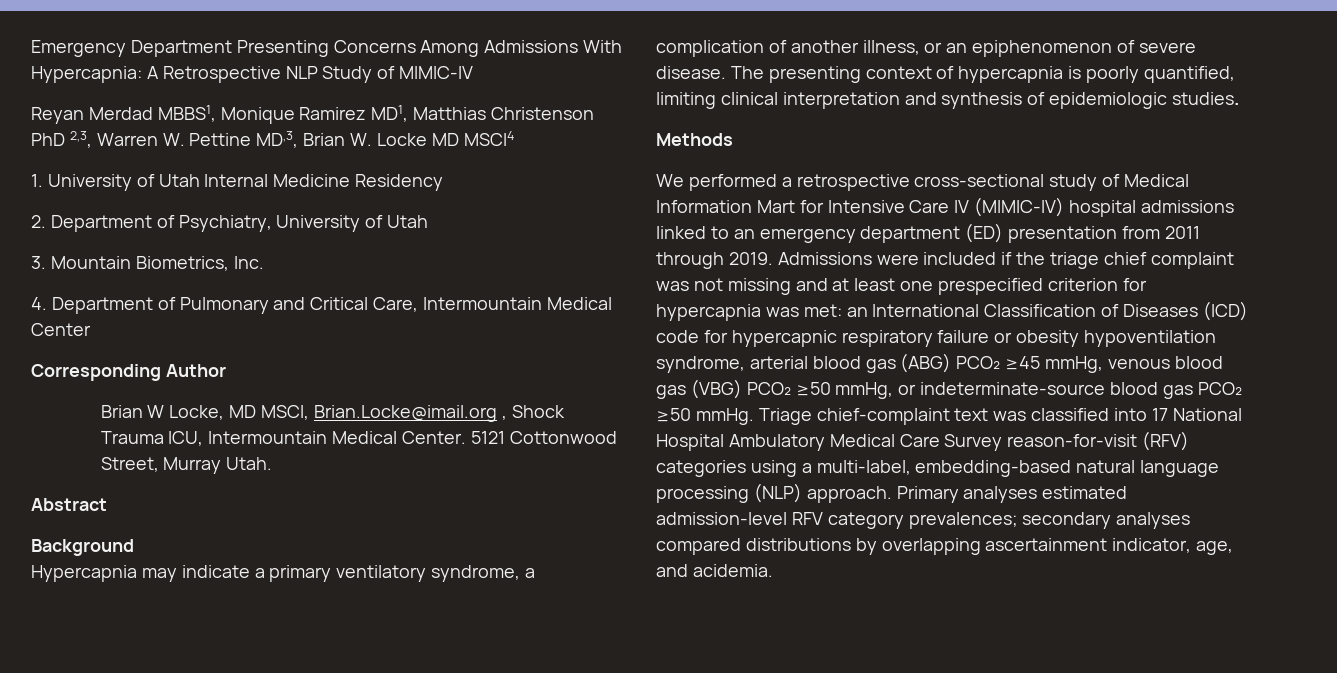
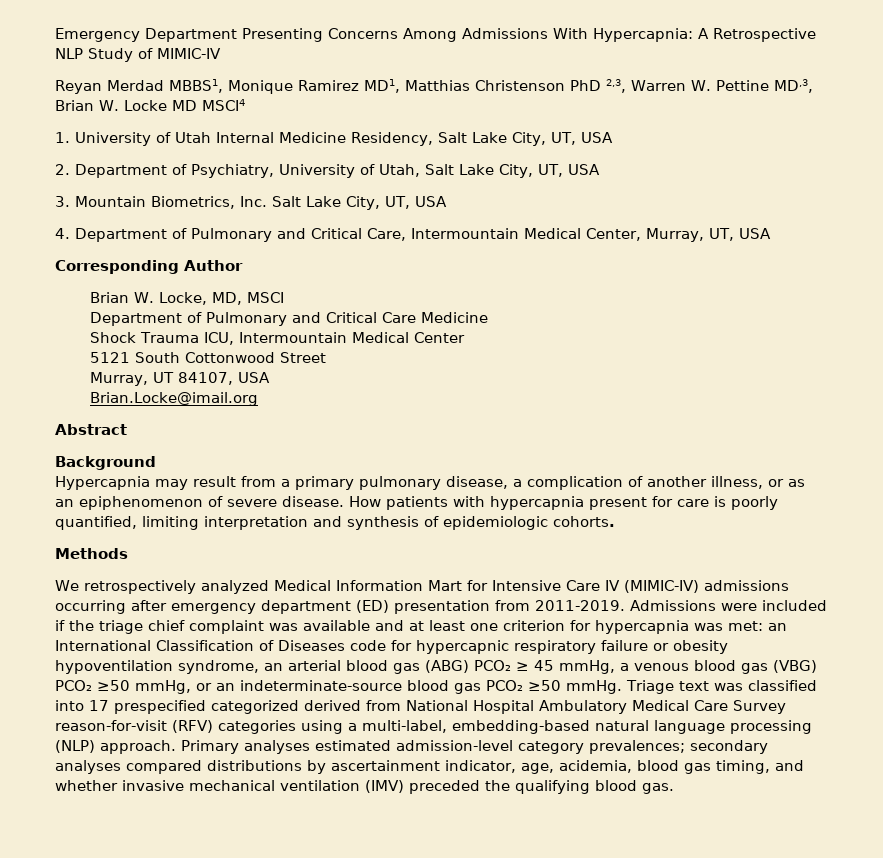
- 1. University of Utah Internal Medicine Residency
+ 1. University of Utah Internal Medicine Residency, Salt Lake City, UT, USA
- 2. Department of Psychiatry, University of Utah
+ 2. Department of Psychiatry, University of Utah, Salt Lake City, UT, USA
- 3. Mountain Biometrics, Inc.
+ 3. Mountain Biometrics, Inc. Salt Lake City, UT, USA
- 4. Department of Pulmonary and Critical Care, Intermountain Medical Center
+ 4. Department of Pulmonary and Critical Care, Intermountain Medical Center, Murray, UT, USA
- Brian W Locke, MD MSCI, Brian.Locke@imail.org , Shock Trauma ICU, Intermountain Medical Center. 5121 Cottonwood Street, Murray Utah.
+ Brian W. Locke, MD, MSCI
+ Department of Pulmonary and Critical Care Medicine
+ Shock Trauma ICU, Intermountain Medical Center
+ 5121 South Cottonwood Street
+ Murray, UT 84107, USA
+ Brian.Locke@imail.org
  Abstract
  Background
- Hypercapnia may indicate a primary ventilatory syndrome, a complication of another illness, or an epiphenomenon of severe disease.
+ Hypercapnia may result from a primary pulmonary disease, a complication of another illness, or as an epiphenomenon of severe disease.
- The presenting context of hypercapnia is poorly quantified, limiting clinical interpretation and synthesis of epidemiologic studies.
+ How patients with hypercapnia present for care is poorly quantified, limiting interpretation and synthesis of epidemiologic cohorts.
- We performed a retrospective cross-sectional study of Medical Information Mart for Intensive Care IV (MIMIC-IV) hospital admissions linked to an emergency department (ED) presentation from 2011 through 2019.
+ We retrospectively analyzed Medical Information Mart for Intensive Care IV (MIMIC-IV) admissions occurring after emergency department (ED) presentation from 2011-2019.
- Admissions were included if the triage chief complaint was not missing and at least one prespecified criterion for hypercapnia was met: an International Classification of Diseases (ICD) code for hypercapnic respiratory failure or obesity hypoventilation syndrome, arterial blood gas (ABG) PCO₂ ≥45 mmHg, venous blood gas (VBG) PCO₂ ≥50 mmHg, or indeterminate-source blood gas PCO₂ ≥50 mmHg.
+ Admissions were included if the triage chief complaint was available and at least one criterion for hypercapnia was met: an International Classification of Diseases code for hypercapnic respiratory failure or obesity hypoventilation syndrome, an arterial blood gas (ABG) PCO₂ ≥ 45 mmHg, a venous blood gas (VBG) PCO₂ ≥50 mmHg, or an indeterminate-source blood gas PCO₂ ≥50 mmHg.
- Triage chief-complaint text was classified into 17 National Hospital Ambulatory Medical Care Survey reason-for-visit (RFV) categories using a multi-label, embedding-based natural language processing (NLP) approach.
+ Triage text was classified into 17 prespecified categorized derived from National Hospital Ambulatory Medical Care Survey reason-for-visit (RFV) categories using a multi-label, embedding-based natural language processing (NLP) approach.
- Primary analyses estimated admission-level RFV category prevalences; secondary analyses compared distributions by overlapping ascertainment indicator, age, and acidemia.
+ Primary analyses estimated admission-level category prevalences; secondary analyses compared distributions by ascertainment indicator, age, acidemia, blood gas timing, and whether invasive mechanical ventilation (IMV) preceded the qualifying blood gas.

